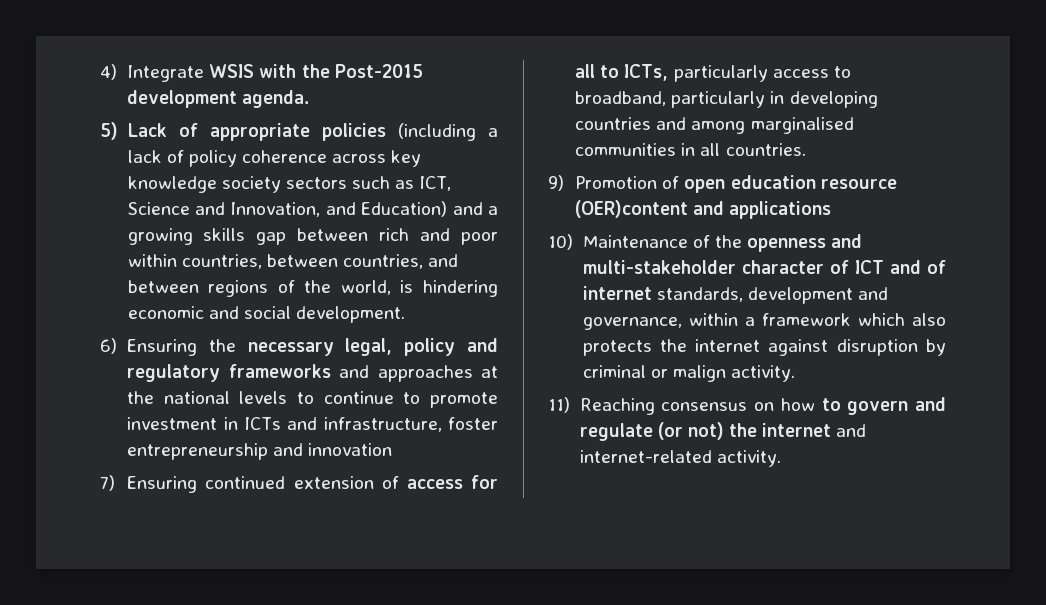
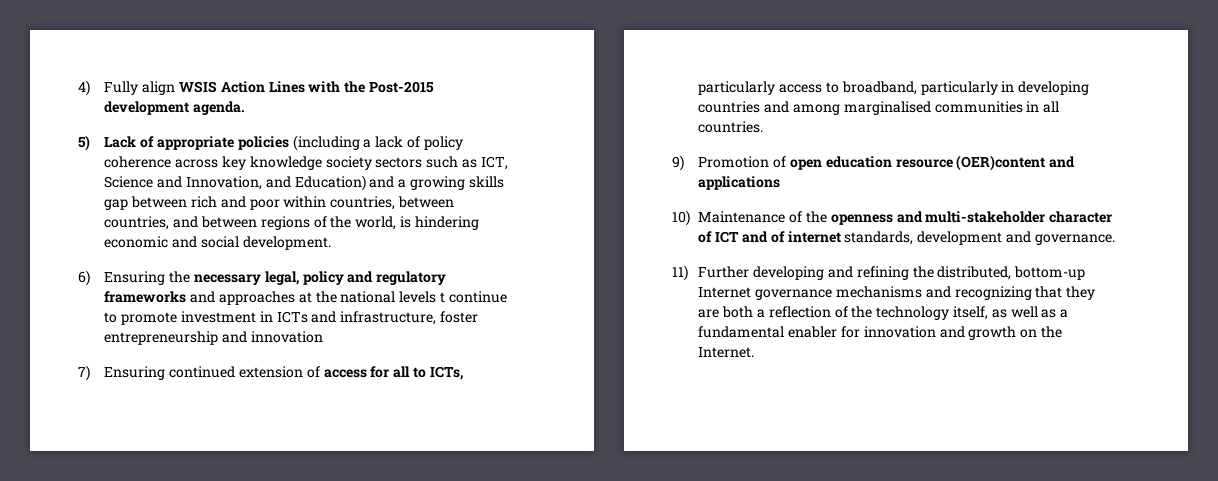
- 4) Integrate WSIS with the Post-2015 development agenda.
+ 4) Fully align WSIS Action Lines with the Post-2015 development agenda.
- 6) Ensuring the necessary legal, policy and regulatory frameworks and approaches at the national levels to continue to promote investment in ICTs and infrastructure, foster entrepreneurship and innovation
+ 6) Ensuring the necessary legal, policy and regulatory frameworks and approaches at the national levels t continue to promote investment in ICTs and infrastructure, foster entrepreneurship and innovation
- 10) Maintenance of the openness and multi-stakeholder character of ICT and of internet standards, development and governance, within a framework which also protects the internet against disruption by criminal or malign activity.
- 11) Reaching consensus on how to govern and regulate (or not) the internet and internet-related activity.
+ 10) Maintenance of the openness and multi-stakeholder character of ICT and of internet standards, development and governance.
+ 11) Further developing and refining the distributed, bottom-up Internet governance mechanisms and recognizing that they are both a reflection of the technology itself, as well as a fundamental enabler for innovation and growth on the Internet.

